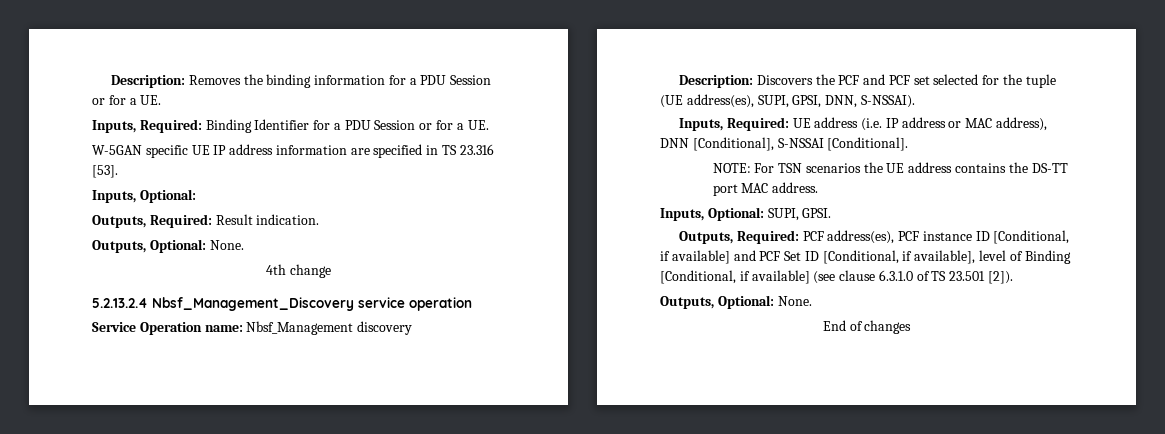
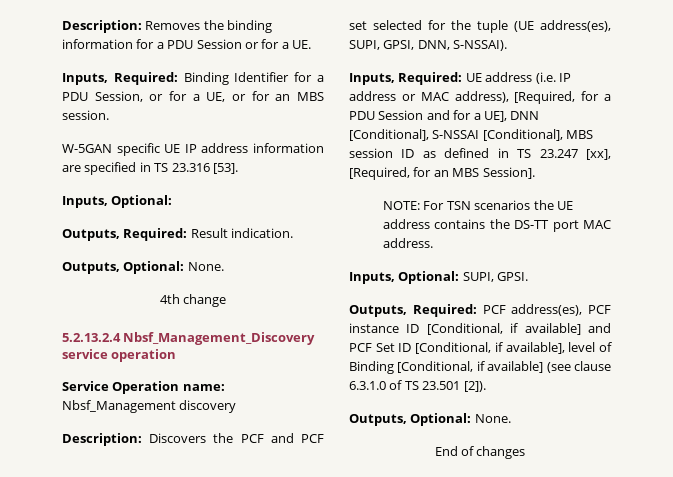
- Inputs, Required: Binding Identifier for a PDU Session or for a UE.
+ Inputs, Required: Binding Identifier for a PDU Session, or for a UE, or for an MBS session.
- Inputs, Required: UE address (i.e. IP address or MAC address), DNN [Conditional], S-NSSAI [Conditional].
+ Inputs, Required: UE address (i.e. IP address or MAC address), [Required, for a PDU Session and for a UE], DNN [Conditional], S-NSSAI [Conditional], MBS session ID as defined in TS 23.247 [xx], [Required, for an MBS Session].

